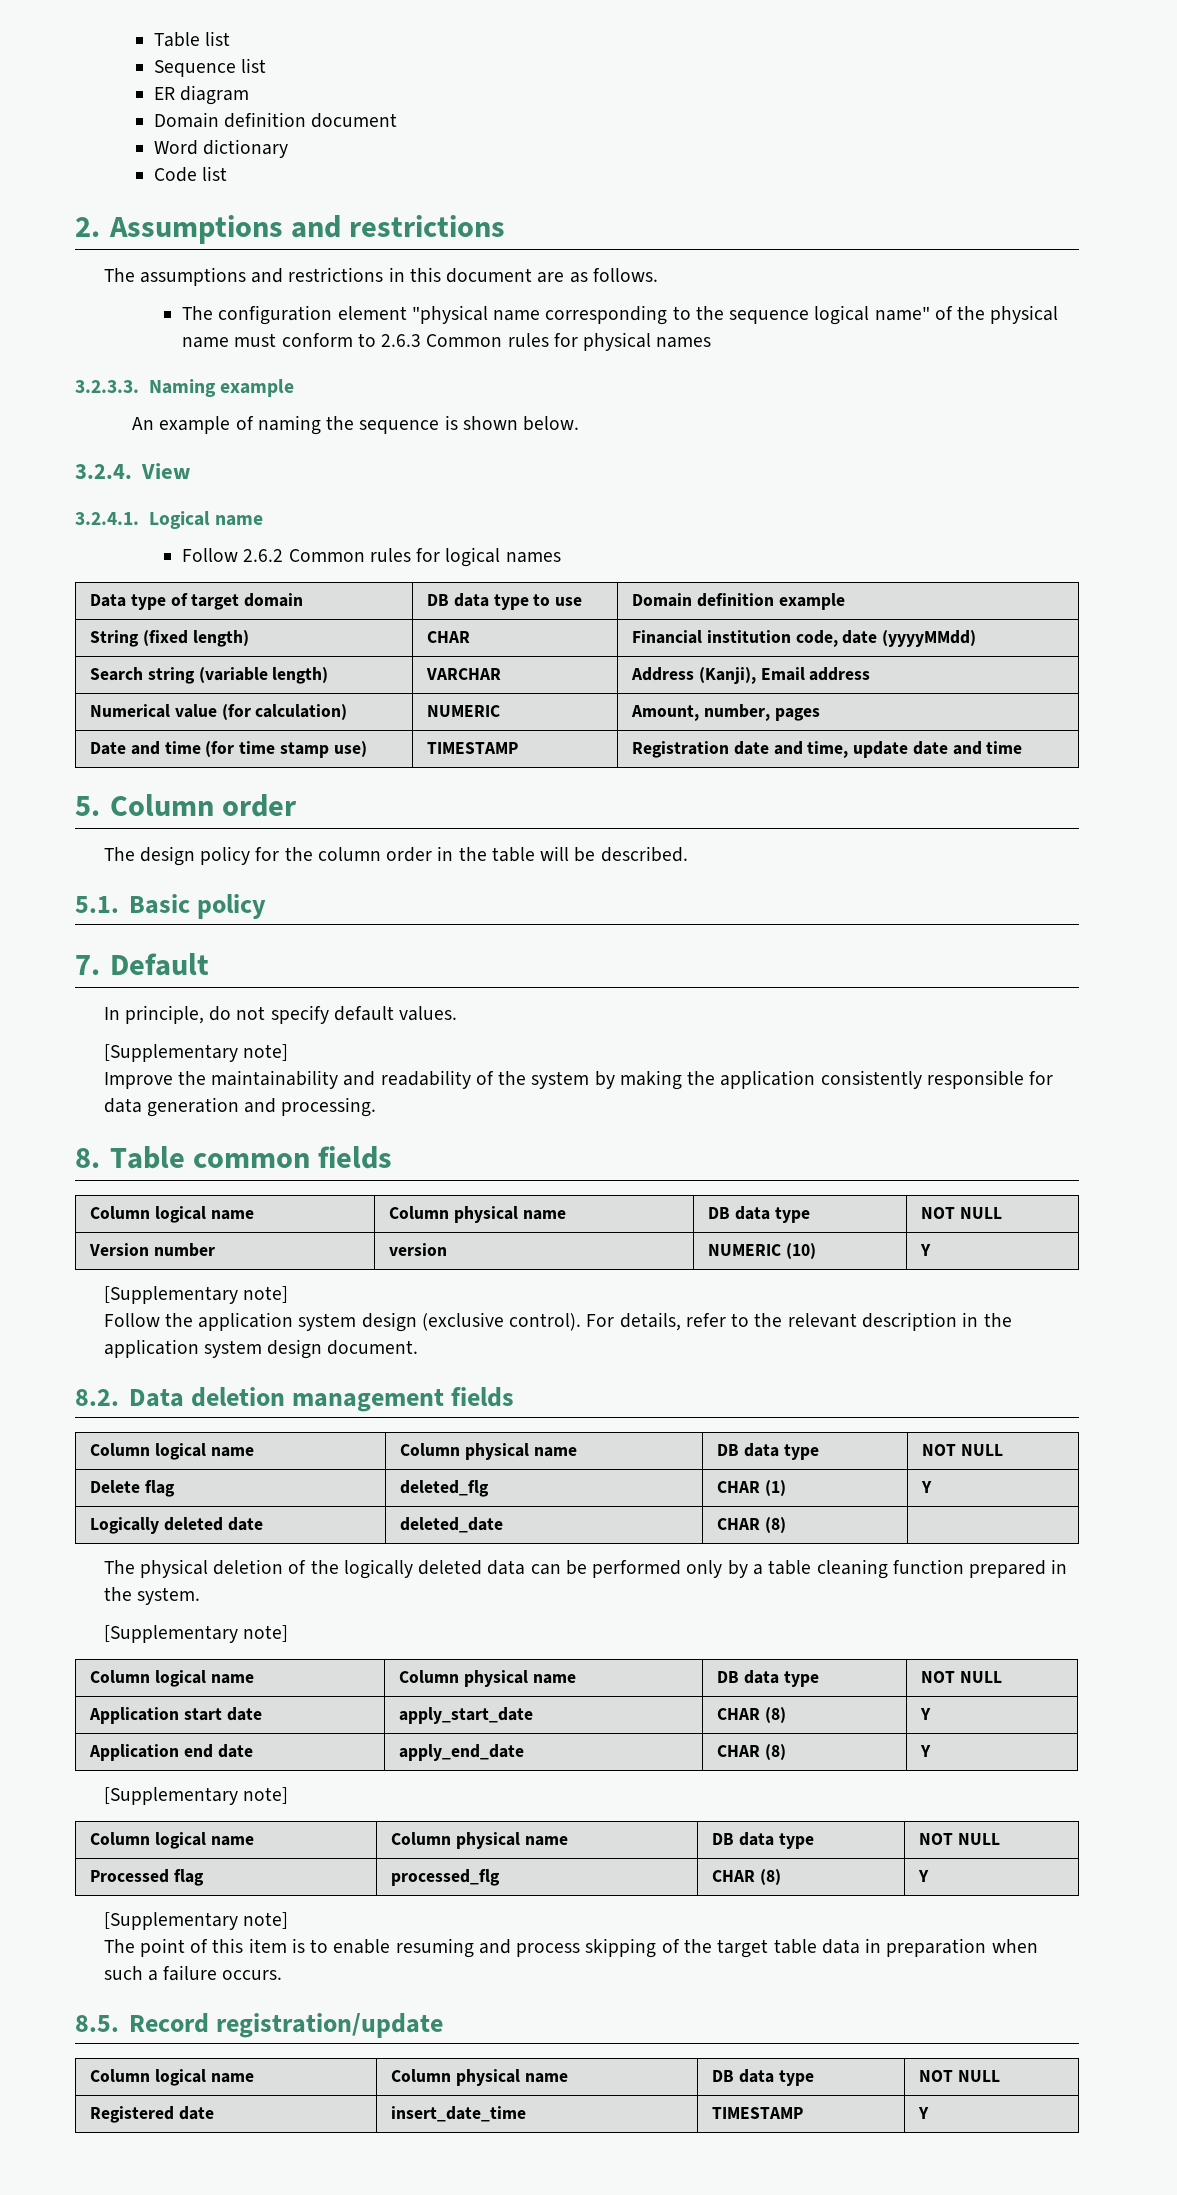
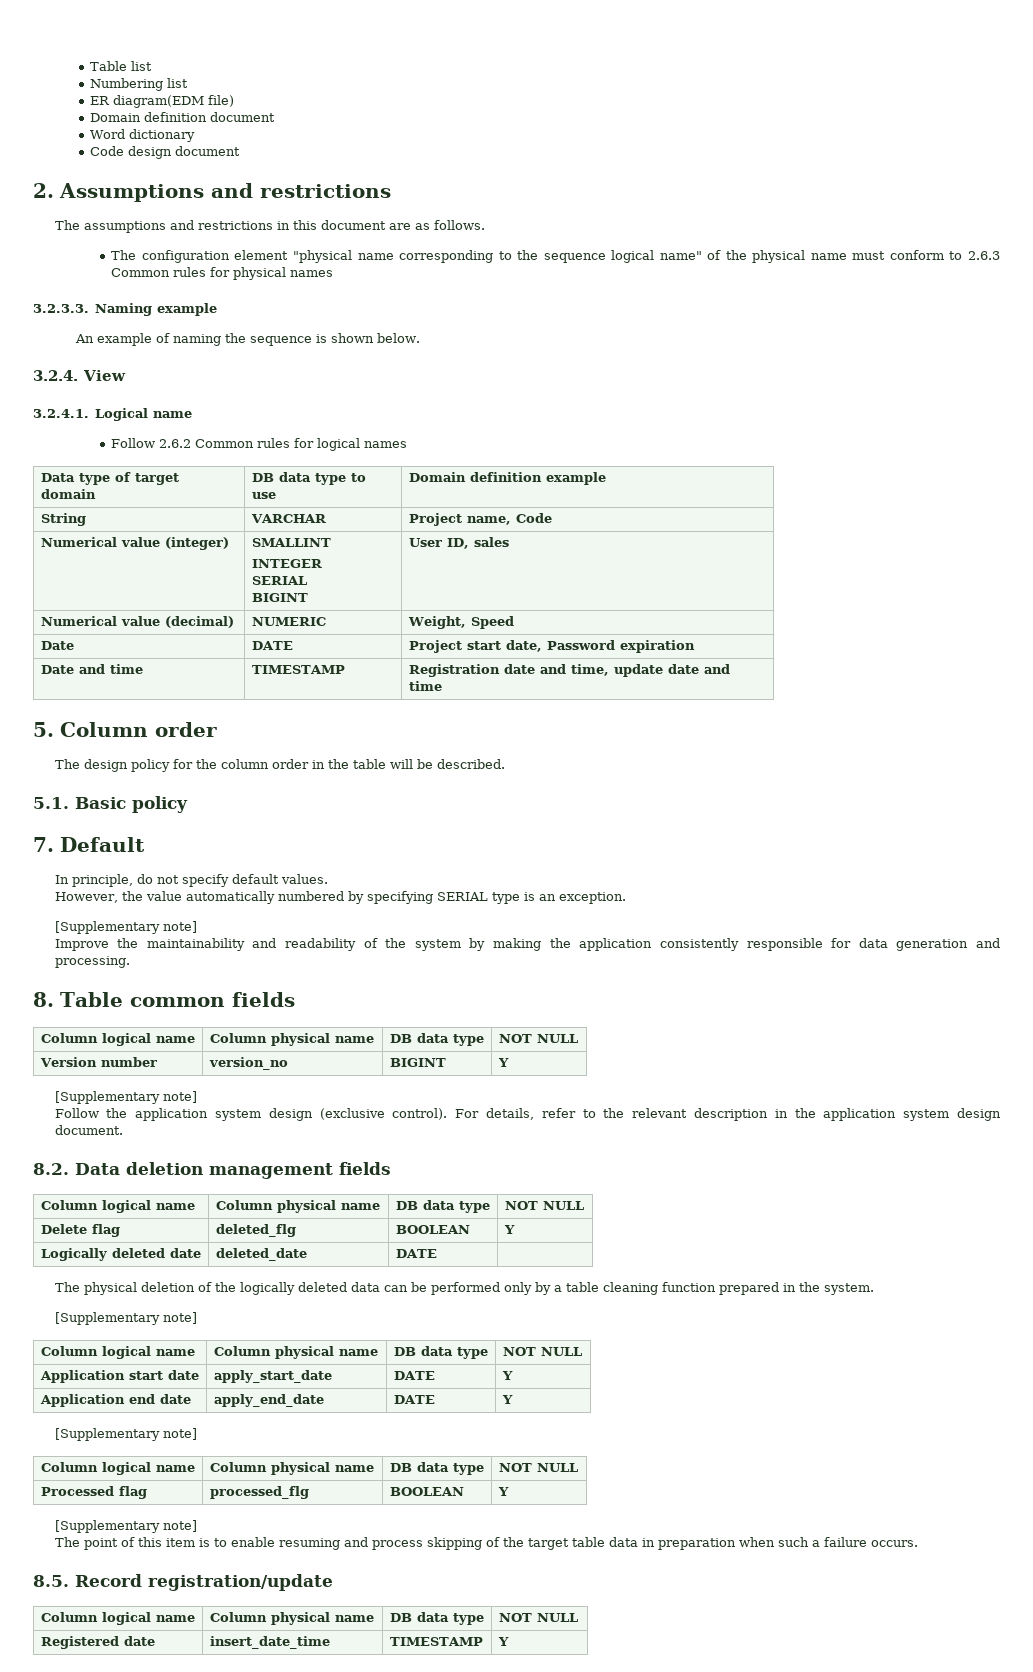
- Sequence list
+ Numbering list
- ER diagram
+ ER diagram(EDM file)
- Code list
+ Code design document
- String (fixed length) | CHAR | Financial institution code, date (yyyyMMdd)
- Search string (variable length) | VARCHAR | Address (Kanji), Email address
- Numerical value (for calculation) | NUMERIC | Amount, number, pages
+ String | VARCHAR | Project name, Code
+ Numerical value (integer) | SMALLINT
+ INTEGER
+ SERIAL
+ BIGINT | User ID, sales
+ Numerical value (decimal) | NUMERIC | Weight, Speed
+ Date | DATE | Project start date, Password expiration
- Date and time (for time stamp use) | TIMESTAMP | Registration date and time, update date and time
+ Date and time | TIMESTAMP | Registration date and time, update date and time
+ However, the value automatically numbered by specifying SERIAL type is an exception.
- Version number | version | NUMERIC (10) | Y
+ Version number | version_no | BIGINT | Y
- Delete flag | deleted_flg | CHAR (1) | Y
+ Delete flag | deleted_flg | BOOLEAN | Y
- Logically deleted date | deleted_date | CHAR (8) |
+ Logically deleted date | deleted_date | DATE |
- Application start date | apply_start_date | CHAR (8) | Y
+ Application start date | apply_start_date | DATE | Y
- Application end date | apply_end_date | CHAR (8) | Y
+ Application end date | apply_end_date | DATE | Y
- Processed flag | processed_flg | CHAR (8) | Y
+ Processed flag | processed_flg | BOOLEAN | Y

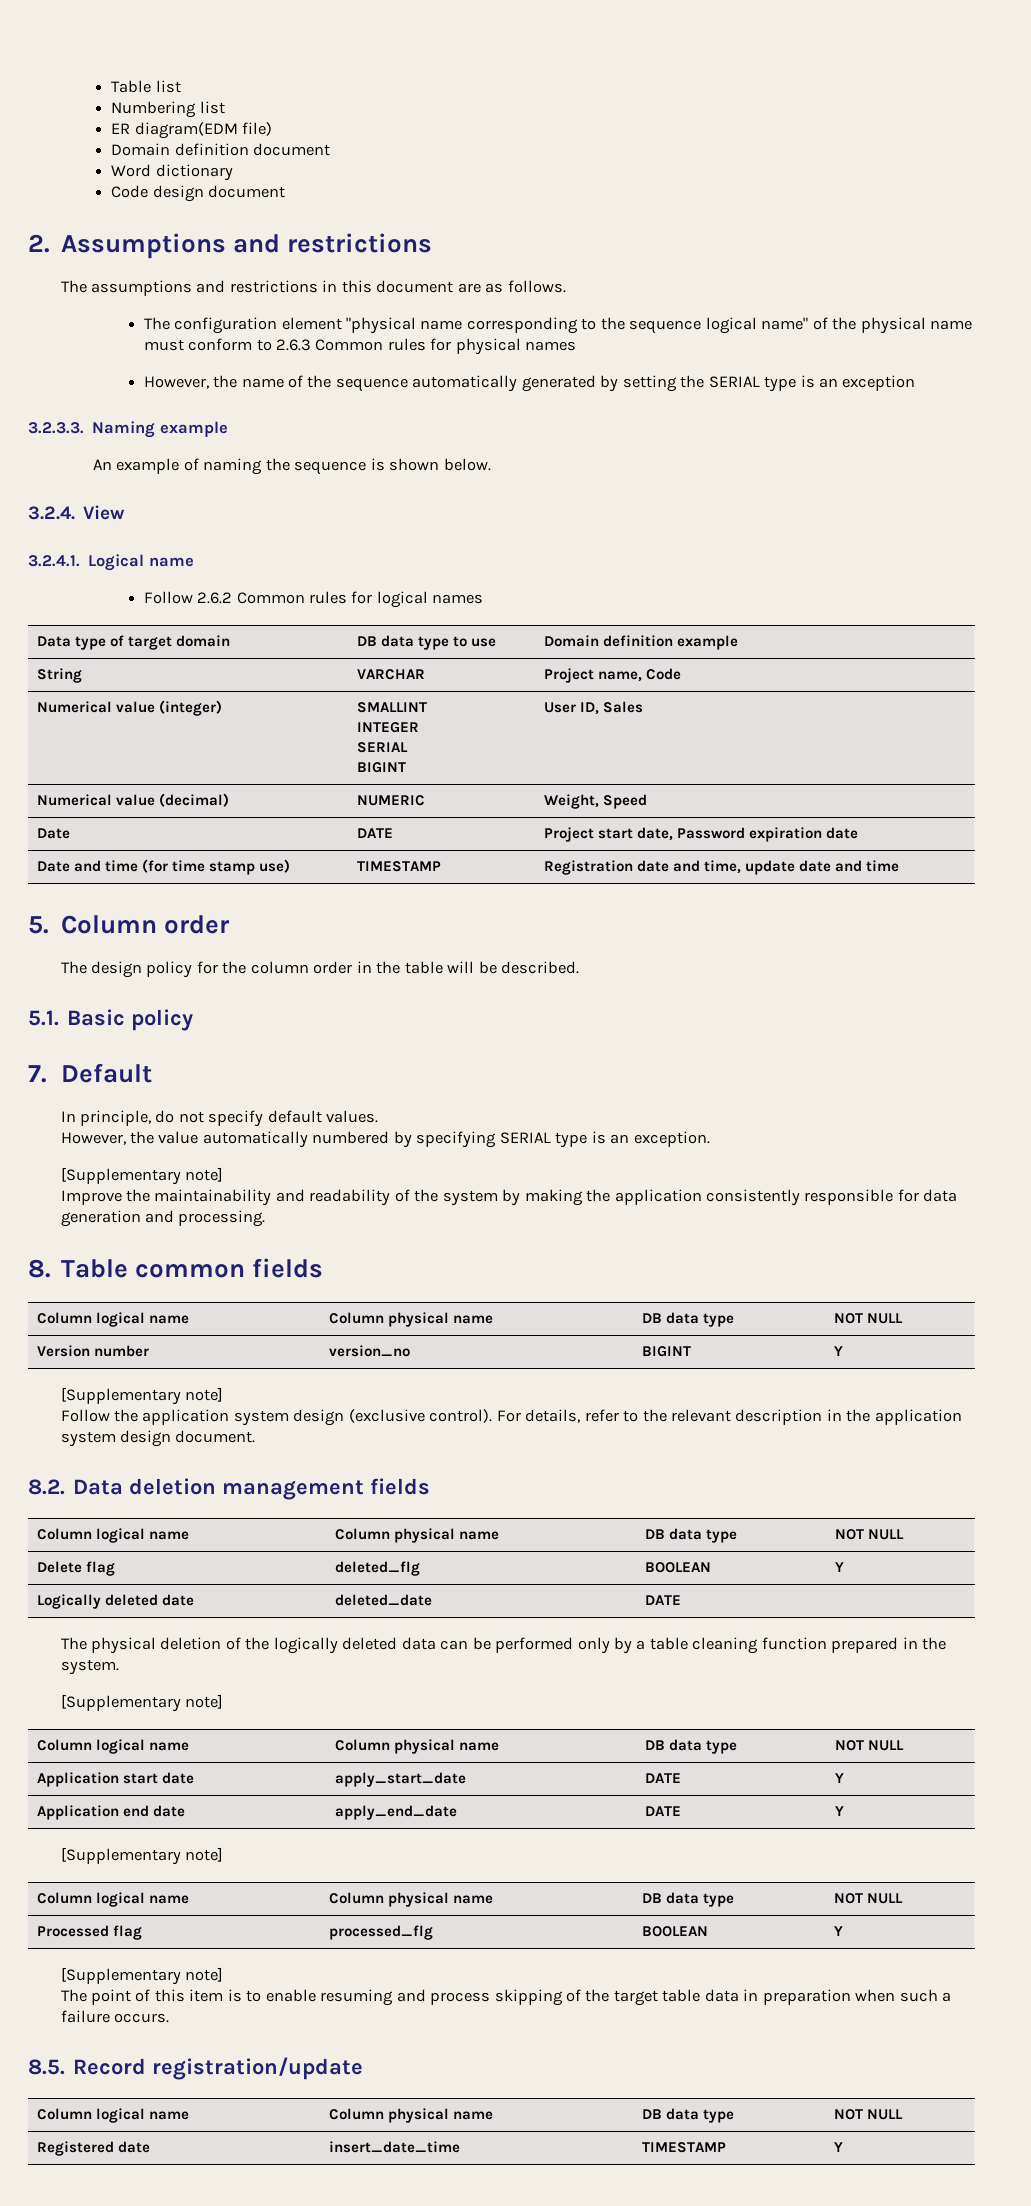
+ However, the name of the sequence automatically generated by setting the SERIAL type is an exception
  Numerical value (integer) | SMALLINT
  INTEGER
  SERIAL
- BIGINT | User ID, sales
+ BIGINT | User ID, Sales
- Date | DATE | Project start date, Password expiration
+ Date | DATE | Project start date, Password expiration date
- Date and time | TIMESTAMP | Registration date and time, update date and time
+ Date and time (for time stamp use) | TIMESTAMP | Registration date and time, update date and time

